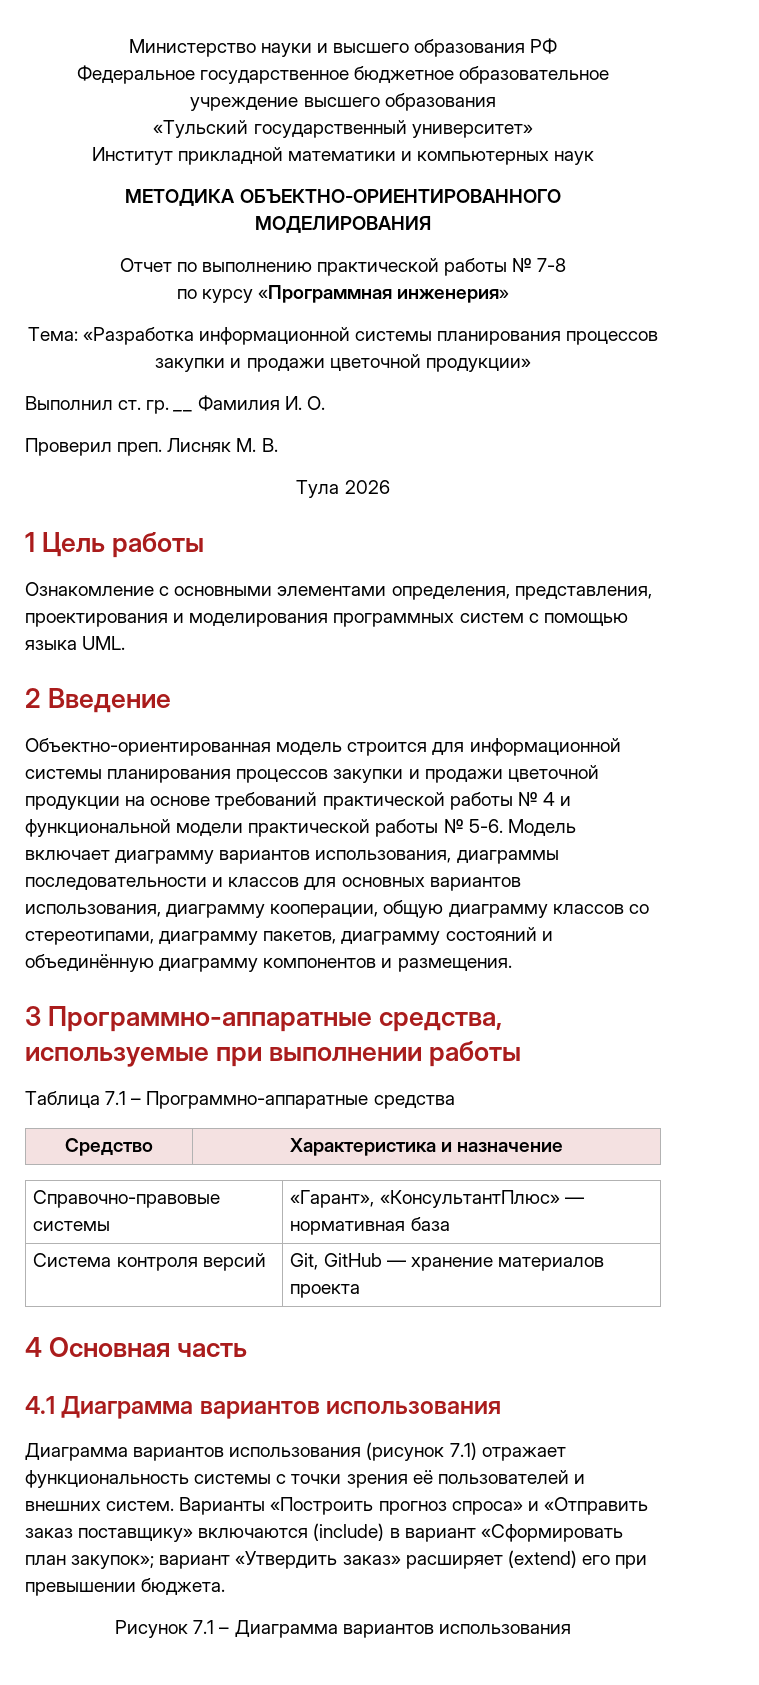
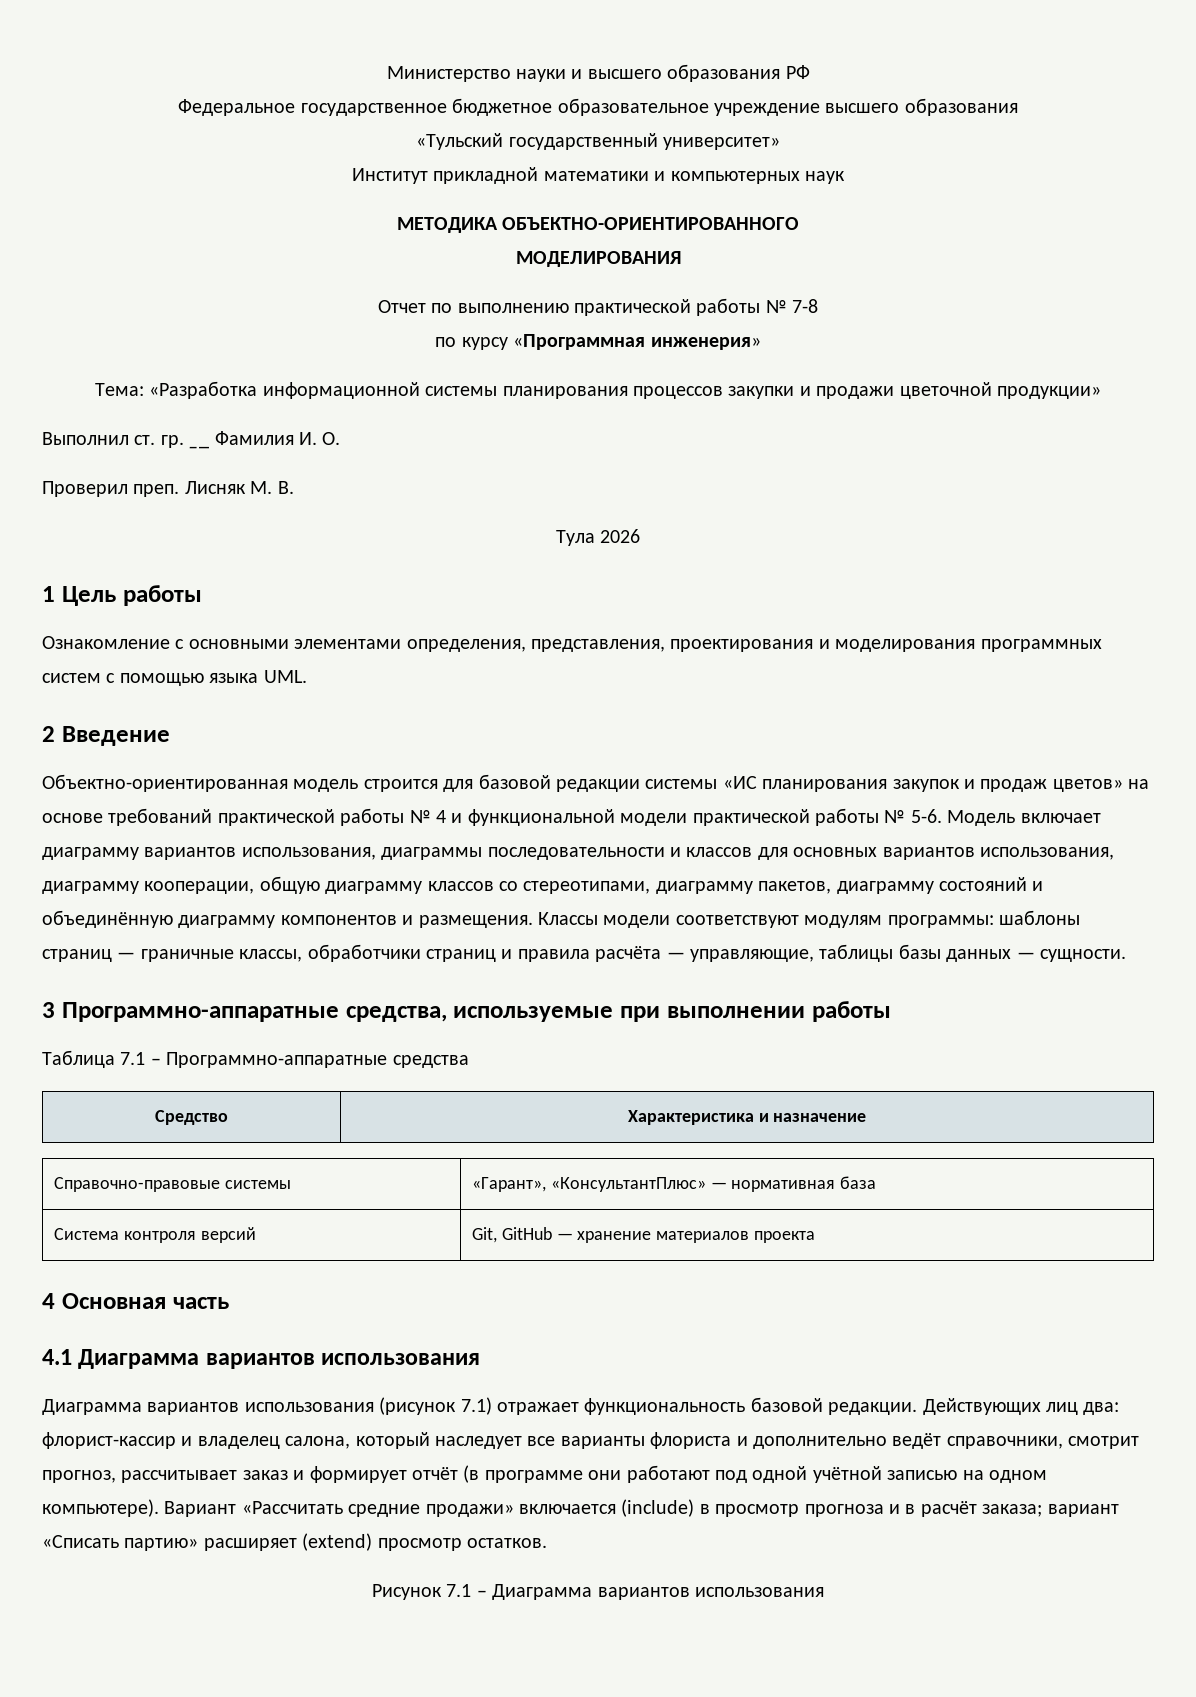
- Объектно-ориентированная модель строится для информационной системы планирования процессов закупки и продажи цветочной продукции на основе требований практической работы № 4 и функциональной модели практической работы № 5-6.
+ Объектно-ориентированная модель строится для базовой редакции системы «ИС планирования закупок и продаж цветов» на основе требований практической работы № 4 и функциональной модели практической работы № 5-6.
+ Классы модели соответствуют модулям программы: шаблоны страниц — граничные классы, обработчики страниц и правила расчёта — управляющие, таблицы базы данных — сущности.
- Диаграмма вариантов использования (рисунок 7.1) отражает функциональность системы с точки зрения её пользователей и внешних систем. Варианты «Построить прогноз спроса» и «Отправить заказ поставщику» включаются (include) в вариант «Сформировать план закупок»; вариант «Утвердить заказ» расширяет (extend) его при превышении бюджета.
+ Диаграмма вариантов использования (рисунок 7.1) отражает функциональность базовой редакции. Действующих лиц два: флорист-кассир и владелец салона, который наследует все варианты флориста и дополнительно ведёт справочники, смотрит прогноз, рассчитывает заказ и формирует отчёт (в программе они работают под одной учётной записью на одном компьютере). Вариант «Рассчитать средние продажи» включается (include) в просмотр прогноза и в расчёт заказа; вариант «Списать партию» расширяет (extend) просмотр остатков.

